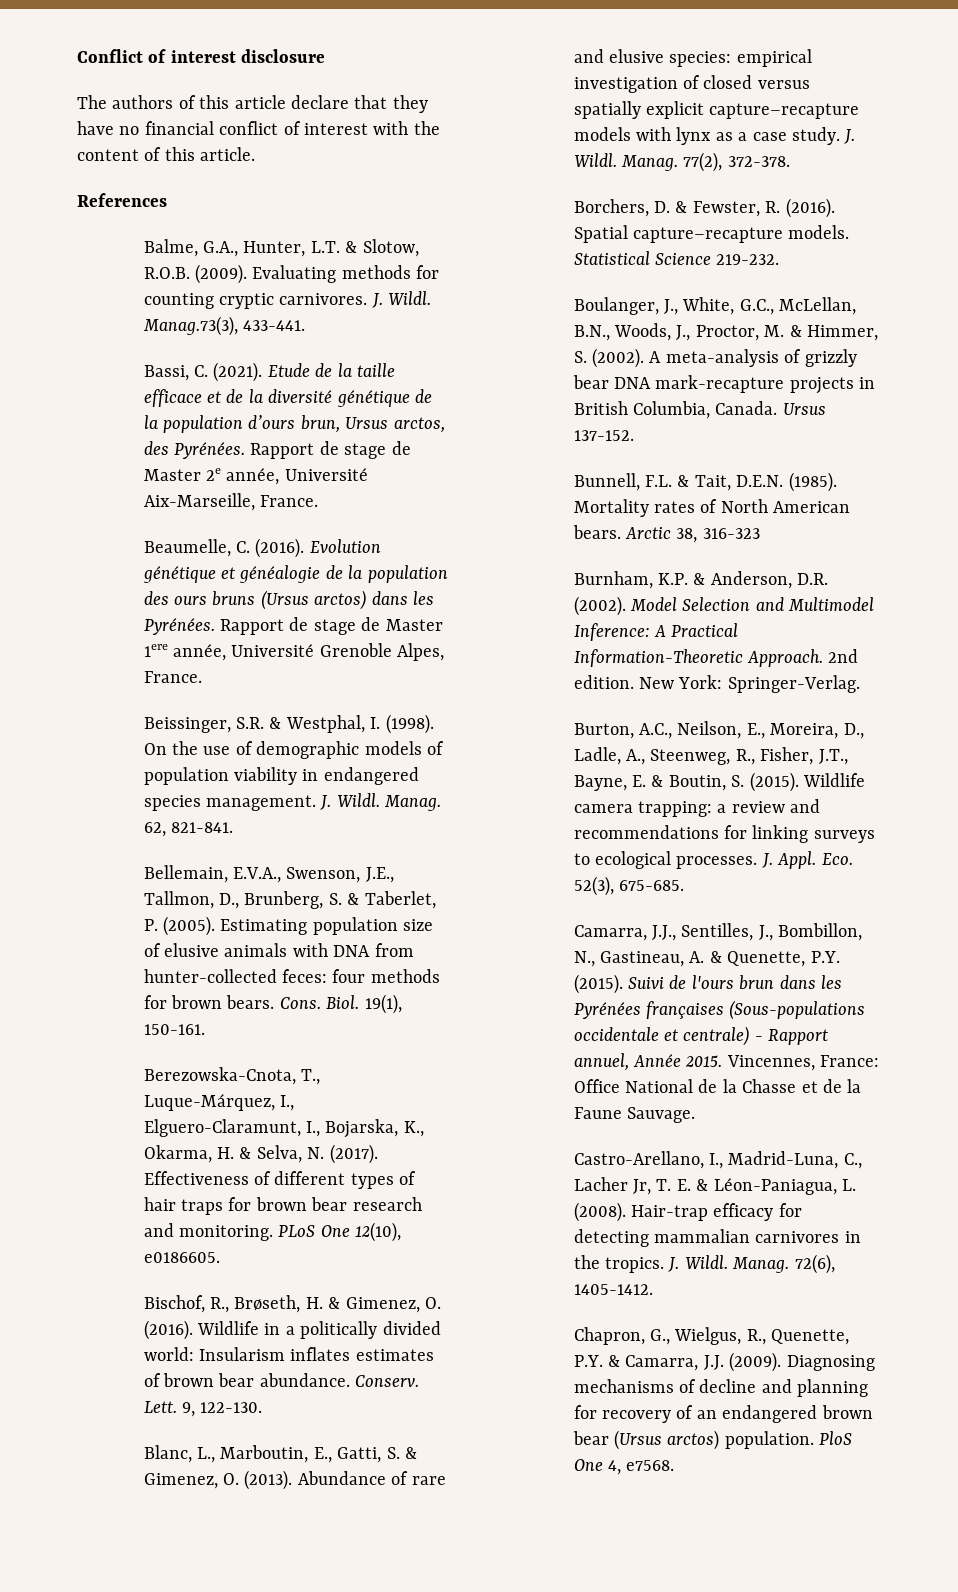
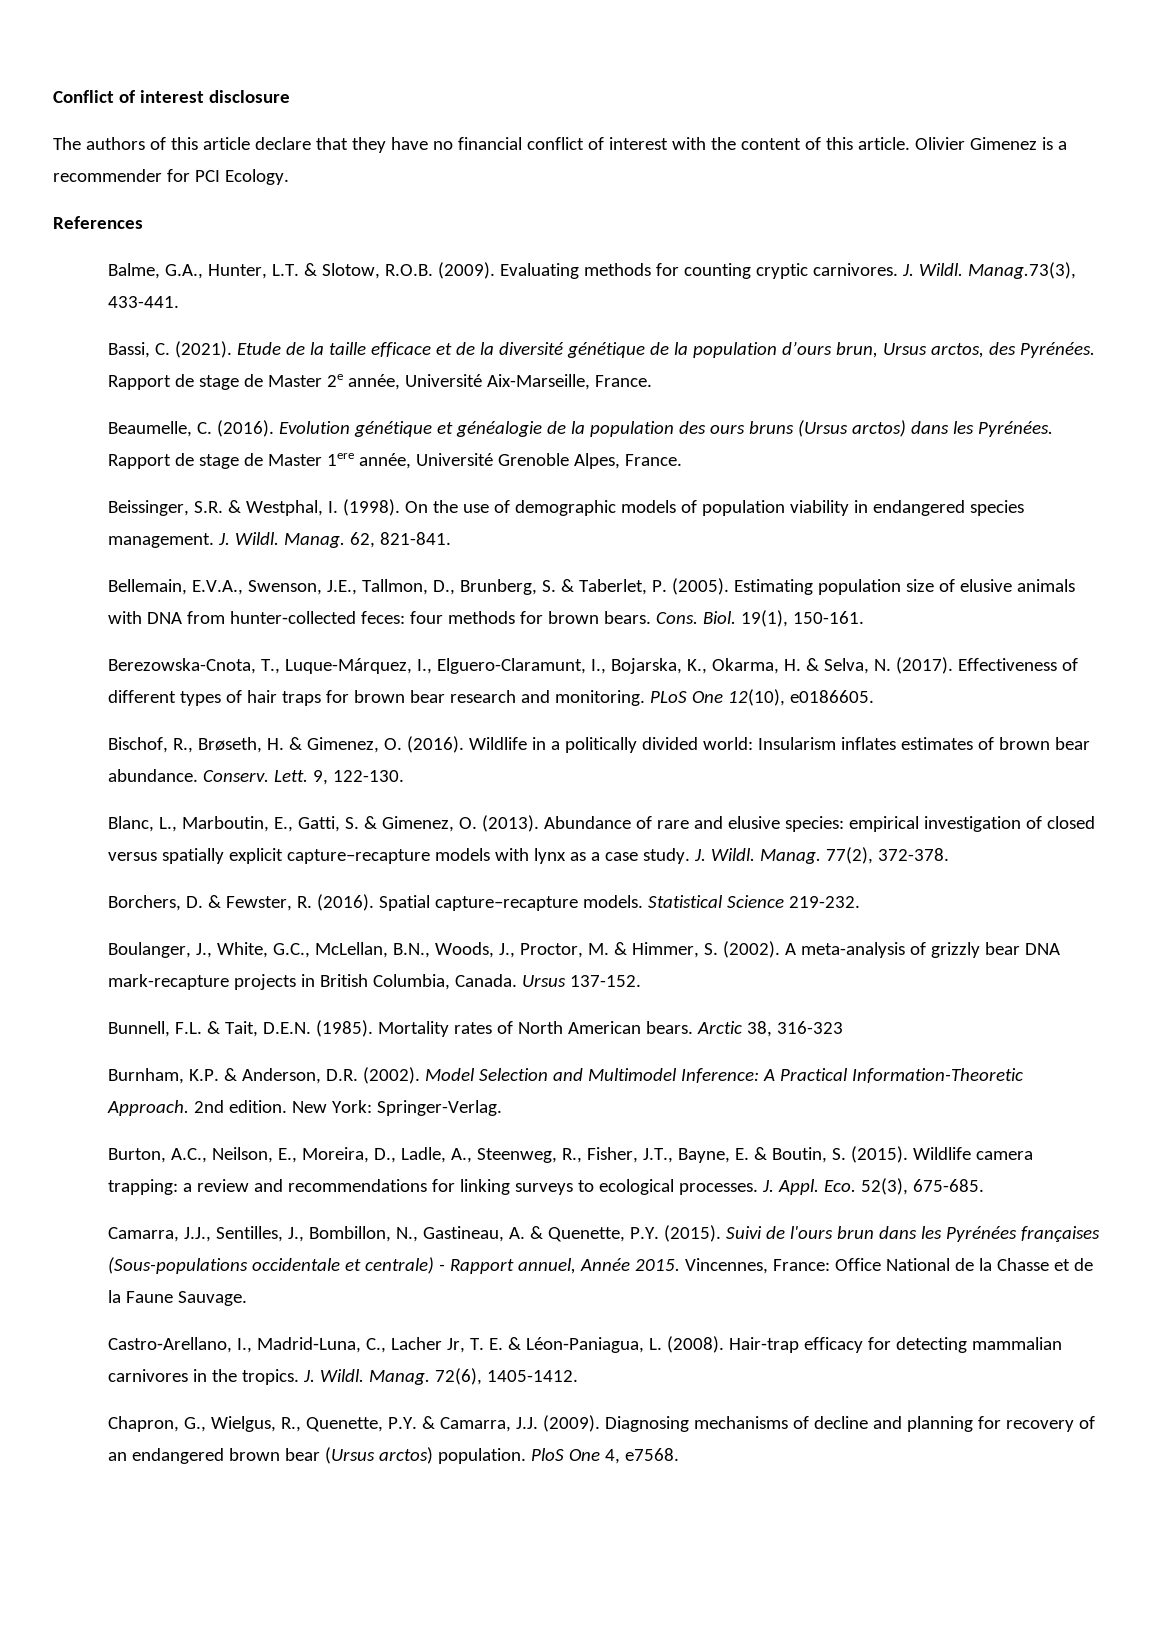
+ Olivier Gimenez is a recommender for PCI Ecology.

